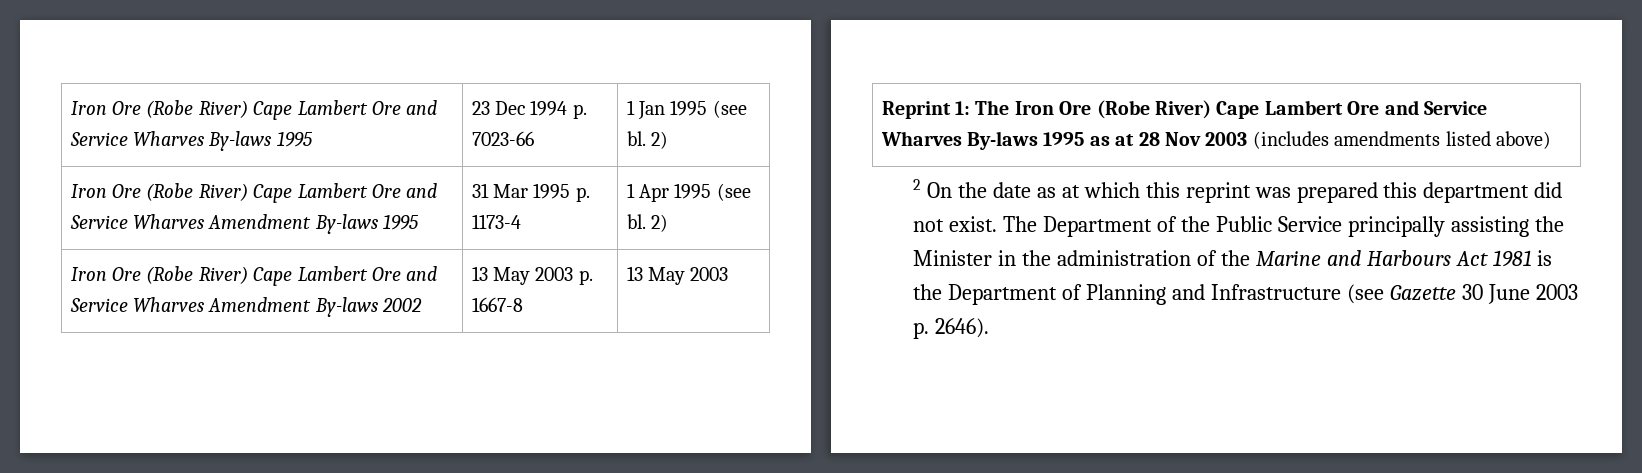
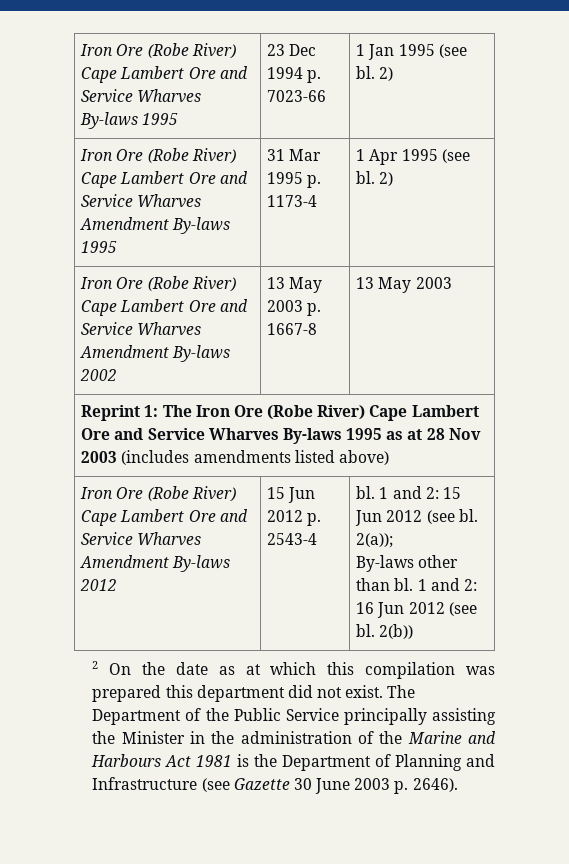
+ Iron Ore (Robe River) Cape Lambert Ore and Service Wharves Amendment By-laws 2012 | 15 Jun 2012 p. 2543-4 | bl. 1 and 2: 15 Jun 2012 (see bl. 2(a));
+ By-laws other than bl. 1 and 2: 16 Jun 2012 (see bl. 2(b))
- 2 On the date as at which this reprint was prepared this department did not exist.
+ 2 On the date as at which this compilation was prepared this department did not exist.

